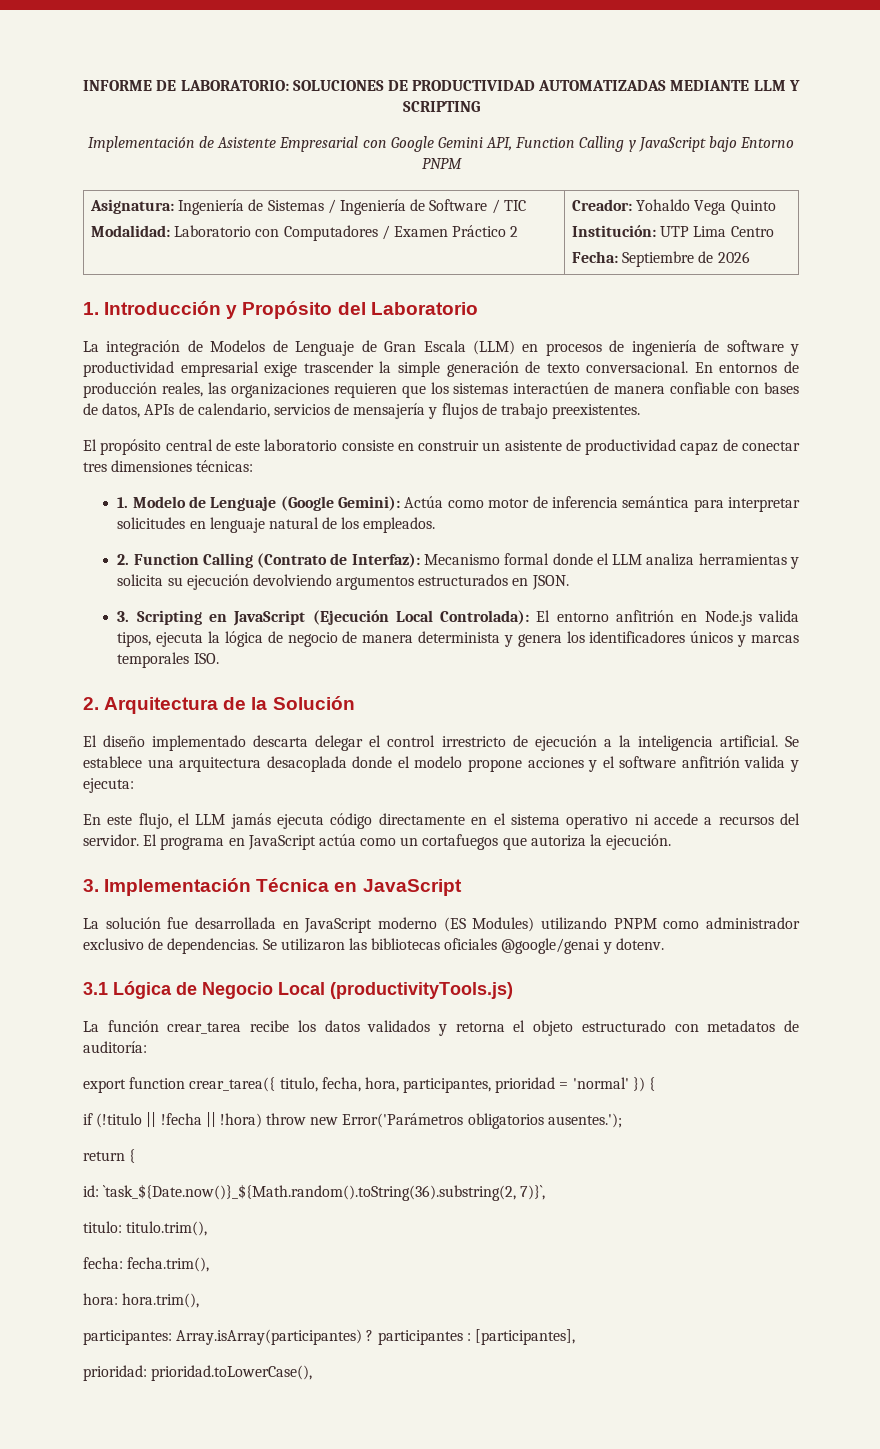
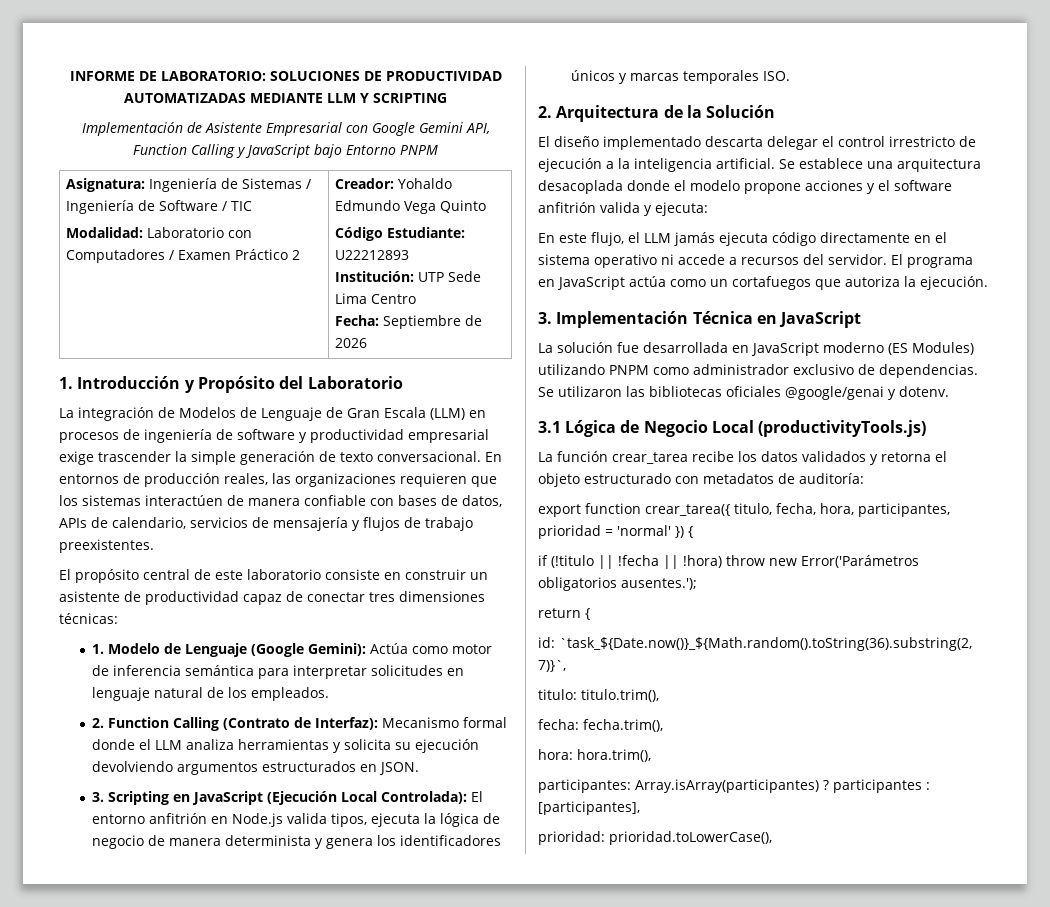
  Asignatura: Ingeniería de Sistemas / Ingeniería de Software / TIC
- Modalidad: Laboratorio con Computadores / Examen Práctico 2 | Creador: Yohaldo Vega Quinto
- Institución: UTP Lima Centro
+ Modalidad: Laboratorio con Computadores / Examen Práctico 2 | Creador: Yohaldo Edmundo Vega Quinto
+ Código Estudiante: U22212893
+ Institución: UTP Sede Lima Centro

